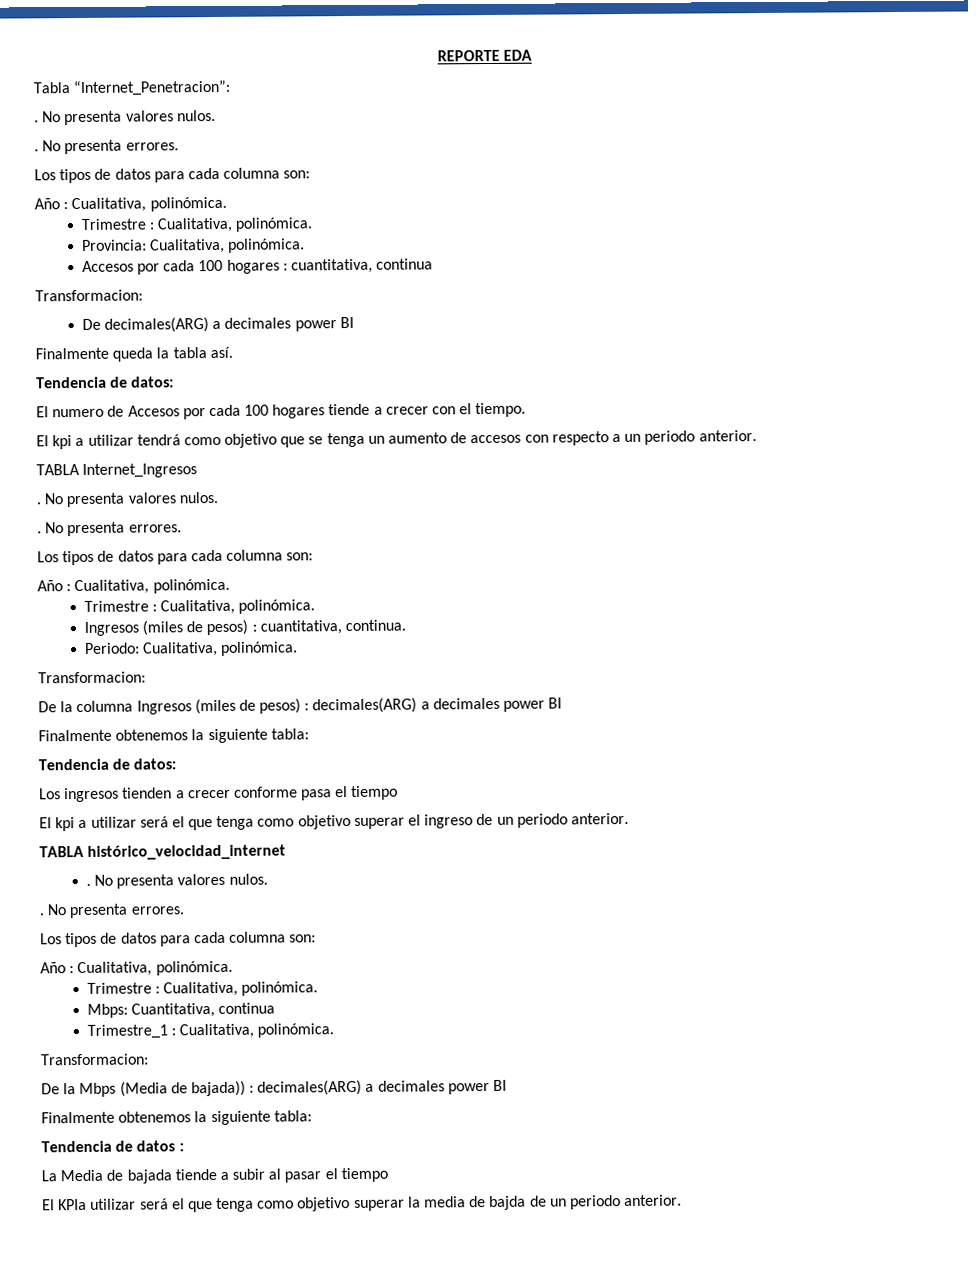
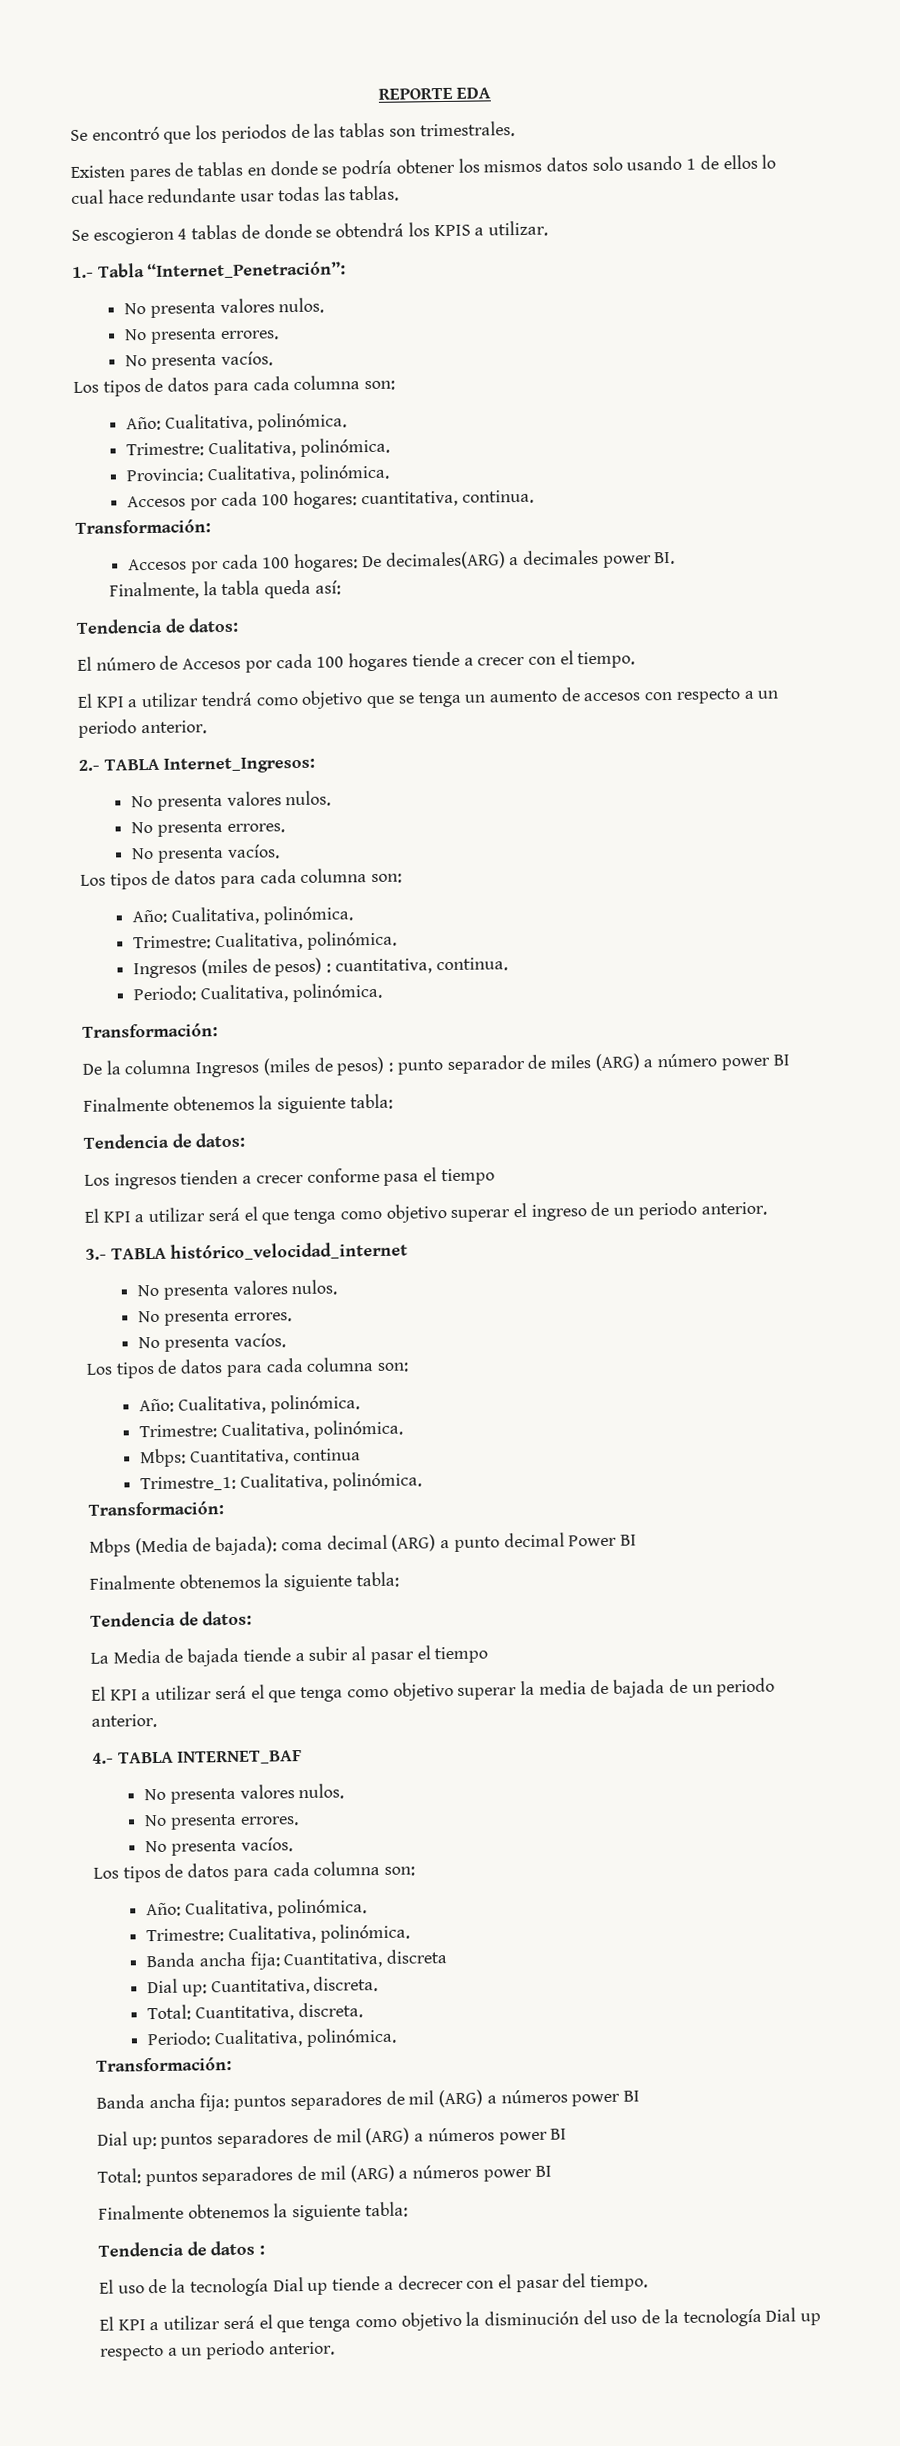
- Tabla “Internet_Penetracion”:
- . No presenta valores nulos.
- . No presenta errores.
+ Se encontró que los periodos de las tablas son trimestrales.
+ Existen pares de tablas en donde se podría obtener los mismos datos solo usando 1 de ellos lo cual hace redundante usar todas las tablas.
+ Se escogieron 4 tablas de donde se obtendrá los KPIS a utilizar.
+ 1.- Tabla “Internet_Penetración”:
+ No presenta valores nulos.
+ No presenta errores.
+ No presenta vacíos.
  Los tipos de datos para cada columna son:
- Año : Cualitativa, polinómica.
- Trimestre : Cualitativa, polinómica.
+ Año: Cualitativa, polinómica.
+ Trimestre: Cualitativa, polinómica.
- Accesos por cada 100 hogares : cuantitativa, continua
- Transformacion:
- De decimales(ARG) a decimales power BI
- Finalmente queda la tabla así.
+ Accesos por cada 100 hogares: cuantitativa, continua.
+ Transformación:
+ Accesos por cada 100 hogares: De decimales(ARG) a decimales power BI.
+ Finalmente, la tabla queda así:
- El numero de Accesos por cada 100 hogares tiende a crecer con el tiempo.
+ El número de Accesos por cada 100 hogares tiende a crecer con el tiempo.
- El kpi a utilizar tendrá como objetivo que se tenga un aumento de accesos con respecto a un periodo anterior.
+ El KPI a utilizar tendrá como objetivo que se tenga un aumento de accesos con respecto a un periodo anterior.
- TABLA Internet_Ingresos
- . No presenta valores nulos.
- . No presenta errores.
+ 2.- TABLA Internet_Ingresos:
+ No presenta valores nulos.
+ No presenta errores.
+ No presenta vacíos.
  Los tipos de datos para cada columna son:
- Año : Cualitativa, polinómica.
- Trimestre : Cualitativa, polinómica.
+ Año: Cualitativa, polinómica.
+ Trimestre: Cualitativa, polinómica.
  Ingresos (miles de pesos) : cuantitativa, continua.
  Periodo: Cualitativa, polinómica.
- Transformacion:
+ Transformación:
- De la columna Ingresos (miles de pesos) : decimales(ARG) a decimales power BI
+ De la columna Ingresos (miles de pesos) : punto separador de miles (ARG) a número power BI
- El kpi a utilizar será el que tenga como objetivo superar el ingreso de un periodo anterior.
+ El KPI a utilizar será el que tenga como objetivo superar el ingreso de un periodo anterior.
- TABLA histórico_velocidad_internet
- . No presenta valores nulos.
- . No presenta errores.
+ 3.- TABLA histórico_velocidad_internet
+ No presenta valores nulos.
+ No presenta errores.
+ No presenta vacíos.
  Los tipos de datos para cada columna son:
- Año : Cualitativa, polinómica.
- Trimestre : Cualitativa, polinómica.
+ Año: Cualitativa, polinómica.
+ Trimestre: Cualitativa, polinómica.
- Trimestre_1 : Cualitativa, polinómica.
- Transformacion:
- De la Mbps (Media de bajada)) : decimales(ARG) a decimales power BI
+ Trimestre_1: Cualitativa, polinómica.
+ Transformación:
+ Mbps (Media de bajada): coma decimal (ARG) a punto decimal Power BI
+ Finalmente obtenemos la siguiente tabla:
+ Tendencia de datos:
+ La Media de bajada tiende a subir al pasar el tiempo
+ El KPI a utilizar será el que tenga como objetivo superar la media de bajada de un periodo anterior.
+ 4.- TABLA INTERNET_BAF
+ No presenta valores nulos.
+ No presenta errores.
+ No presenta vacíos.
+ Los tipos de datos para cada columna son:
+ Año: Cualitativa, polinómica.
+ Trimestre: Cualitativa, polinómica.
+ Banda ancha fija: Cuantitativa, discreta
+ Dial up: Cuantitativa, discreta.
+ Total: Cuantitativa, discreta.
+ Periodo: Cualitativa, polinómica.
+ Transformación:
+ Banda ancha fija: puntos separadores de mil (ARG) a números power BI
+ Dial up: puntos separadores de mil (ARG) a números power BI
+ Total: puntos separadores de mil (ARG) a números power BI
- La Media de bajada tiende a subir al pasar el tiempo
- El KPIa utilizar será el que tenga como objetivo superar la media de bajda de un periodo anterior.
+ El uso de la tecnología Dial up tiende a decrecer con el pasar del tiempo.
+ El KPI a utilizar será el que tenga como objetivo la disminución del uso de la tecnología Dial up respecto a un periodo anterior.

